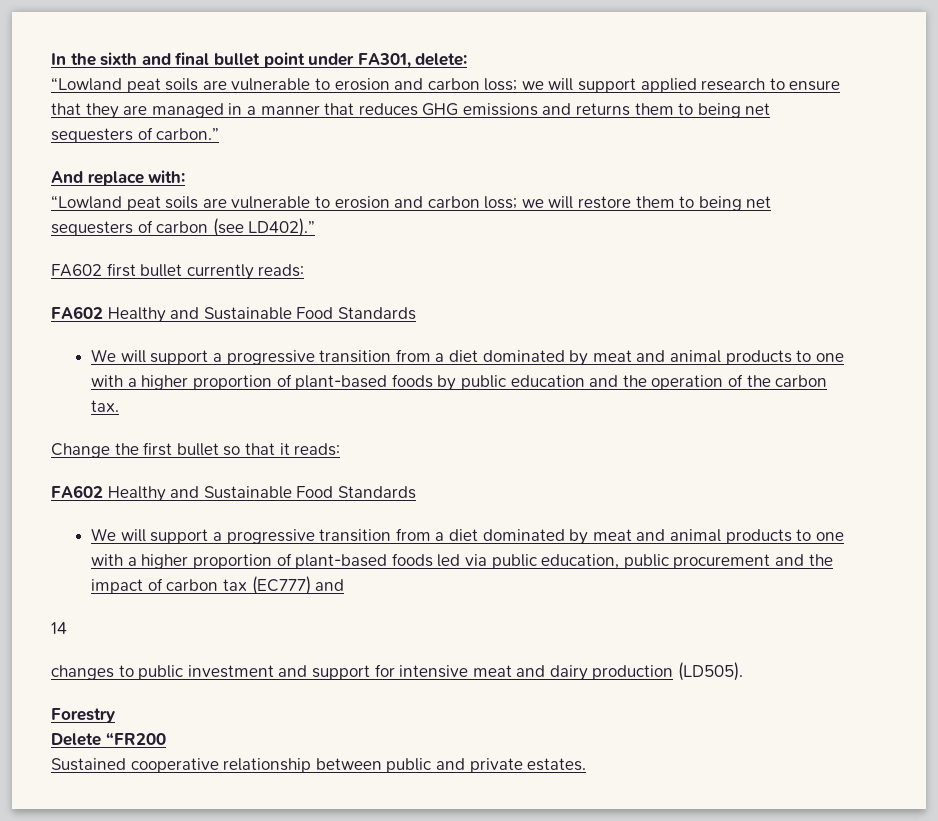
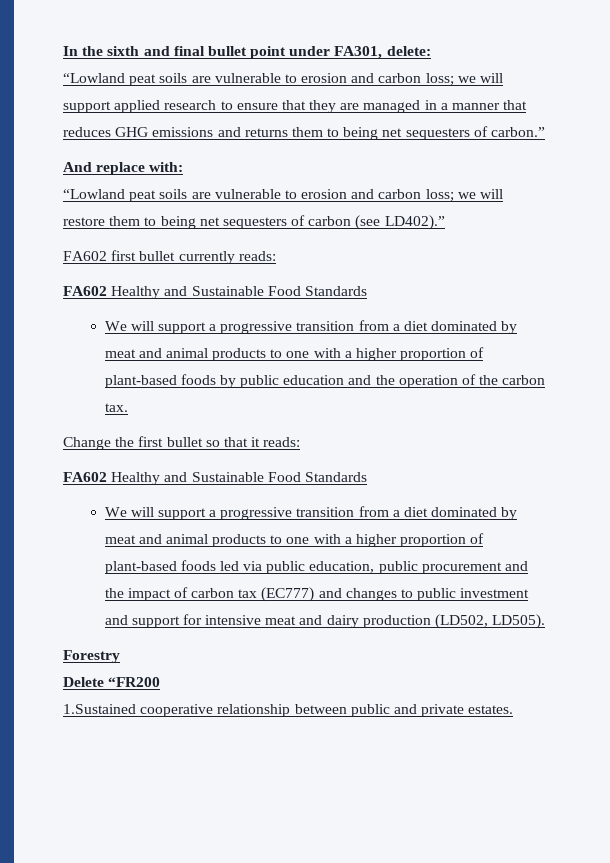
- We will support a progressive transition from a diet dominated by meat and animal products to one with a higher proportion of plant-based foods led via public education, public procurement and the impact of carbon tax (EC777) and
- 14
- changes to public investment and support for intensive meat and dairy production (LD505).
+ We will support a progressive transition from a diet dominated by meat and animal products to one with a higher proportion of plant-based foods led via public education, public procurement and the impact of carbon tax (EC777) and changes to public investment and support for intensive meat and dairy production (LD502, LD505).
- Sustained cooperative relationship between public and private estates.
+ 1.Sustained cooperative relationship between public and private estates.

